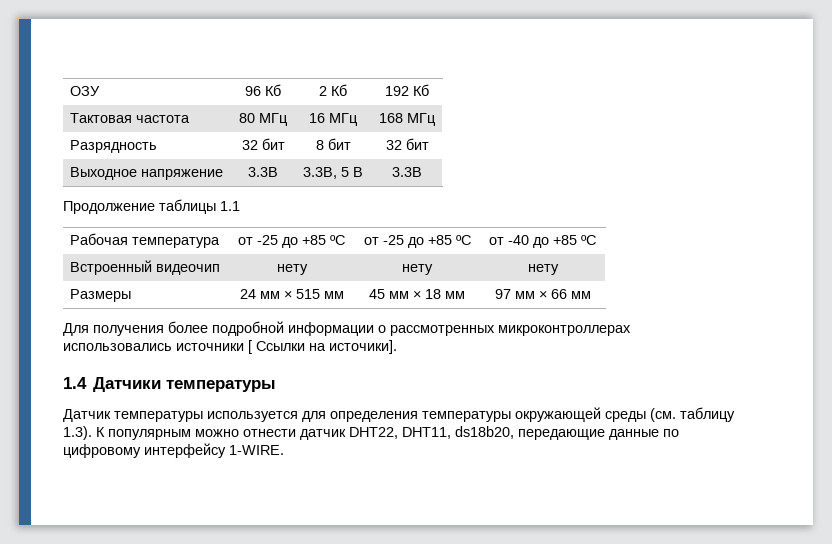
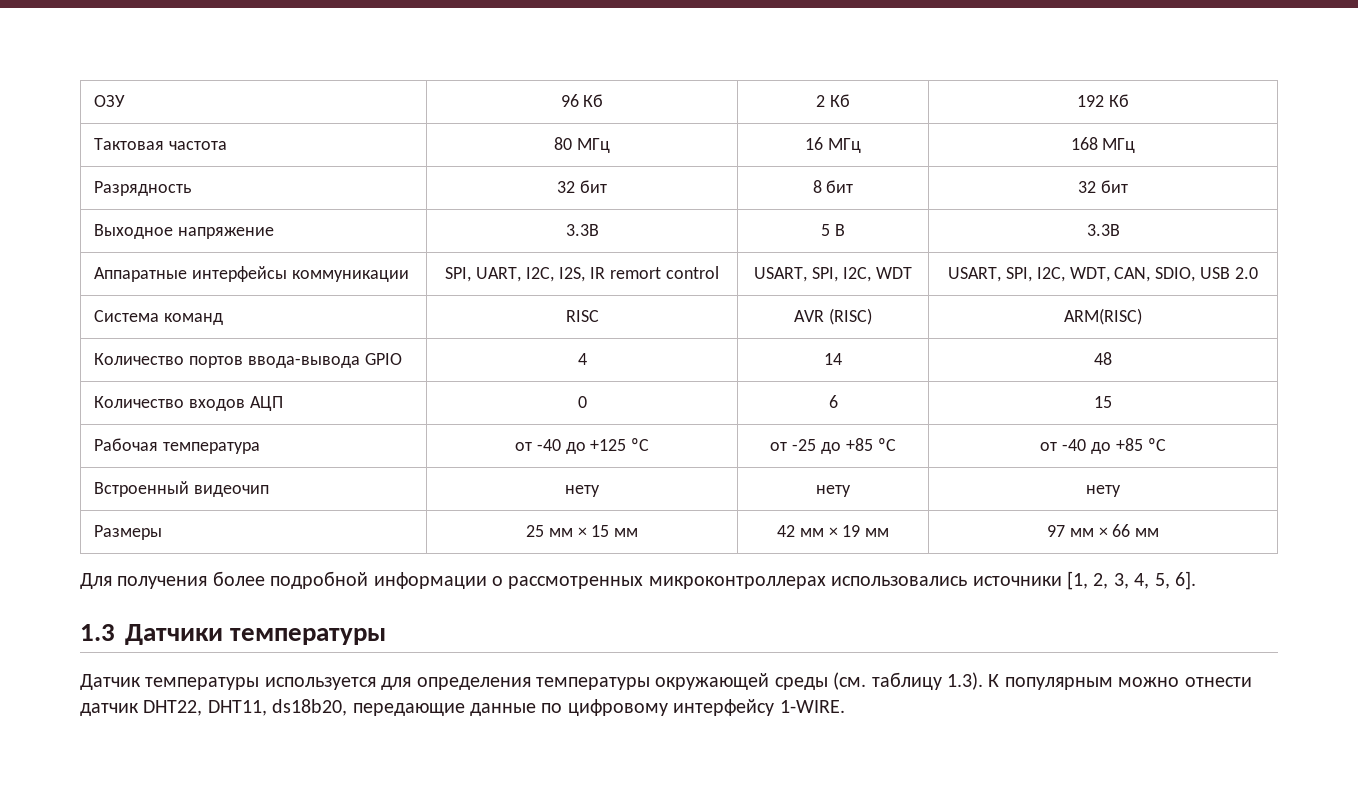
- Выходное напряжение | 3.3В | 3.3В, 5 В | 3.3В
+ Выходное напряжение | 3.3В | 5 В | 3.3В
- Продолжение таблицы 1.1
+ Аппаратные интерфейсы коммуникации | SPI, UART, I2C, I2S, IR remort control | USART, SPI, I2C, WDT | USART, SPI, I2C, WDT, CAN, SDIO, USB 2.0
+ Система команд | RISC | AVR (RISC) | ARM(RISC)
+ Количество портов ввода-вывода GPIO | 4 | 14 | 48
+ Количество входов АЦП | 0 | 6 | 15
- Рабочая температура | от -25 до +85 ºС | от -25 до +85 ºС | от -40 до +85 ºС
+ Рабочая температура | от -40 до +125 ºС | от -25 до +85 ºС | от -40 до +85 ºС
- Размеры | 24 мм × 515 мм | 45 мм × 18 мм | 97 мм × 66 мм
+ Размеры | 25 мм × 15 мм | 42 мм × 19 мм | 97 мм × 66 мм
- Для получения более подробной информации о рассмотренных микроконтроллерах использовались источники [ Ссылки на источики].
- 1.4 Датчики температуры
+ Для получения более подробной информации о рассмотренных микроконтроллерах использовались источники [1, 2, 3, 4, 5, 6].
+ 1.3 Датчики температуры

